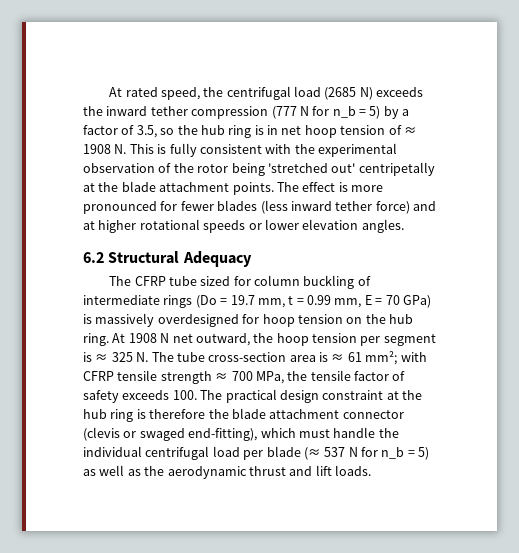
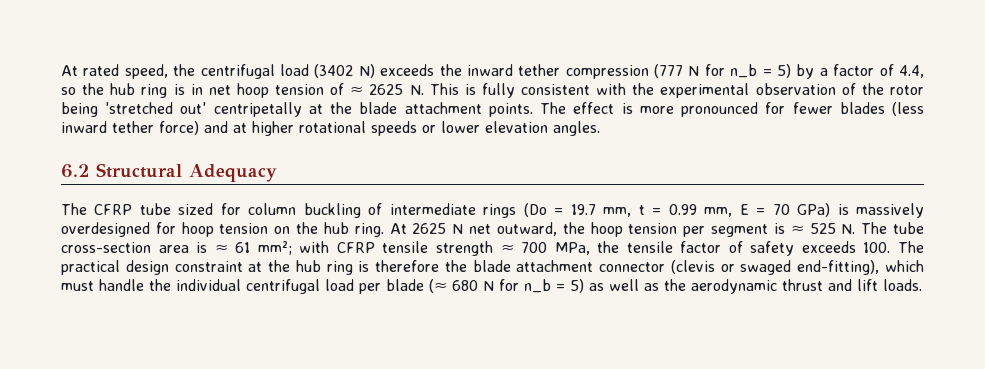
- At rated speed, the centrifugal load (2685 N) exceeds the inward tether compression (777 N for n_b = 5) by a factor of 3.5, so the hub ring is in net hoop tension of ≈ 1908 N. This is fully consistent with the experimental observation of the rotor being 'stretched out' centripetally at the blade attachment points.
+ At rated speed, the centrifugal load (3402 N) exceeds the inward tether compression (777 N for n_b = 5) by a factor of 4.4, so the hub ring is in net hoop tension of ≈ 2625 N. This is fully consistent with the experimental observation of the rotor being 'stretched out' centripetally at the blade attachment points.
- At 1908 N net outward, the hoop tension per segment is ≈ 325 N. The tube cross-section area is ≈ 61 mm²;
+ At 2625 N net outward, the hoop tension per segment is ≈ 525 N. The tube cross-section area is ≈ 61 mm²;
- with CFRP tensile strength ≈ 700 MPa, the tensile factor of safety exceeds 100. The practical design constraint at the hub ring is therefore the blade attachment connector (clevis or swaged end-fitting), which must handle the individual centrifugal load per blade (≈ 537 N for n_b = 5) as well as the aerodynamic thrust and lift loads.
+ with CFRP tensile strength ≈ 700 MPa, the tensile factor of safety exceeds 100. The practical design constraint at the hub ring is therefore the blade attachment connector (clevis or swaged end-fitting), which must handle the individual centrifugal load per blade (≈ 680 N for n_b = 5) as well as the aerodynamic thrust and lift loads.

